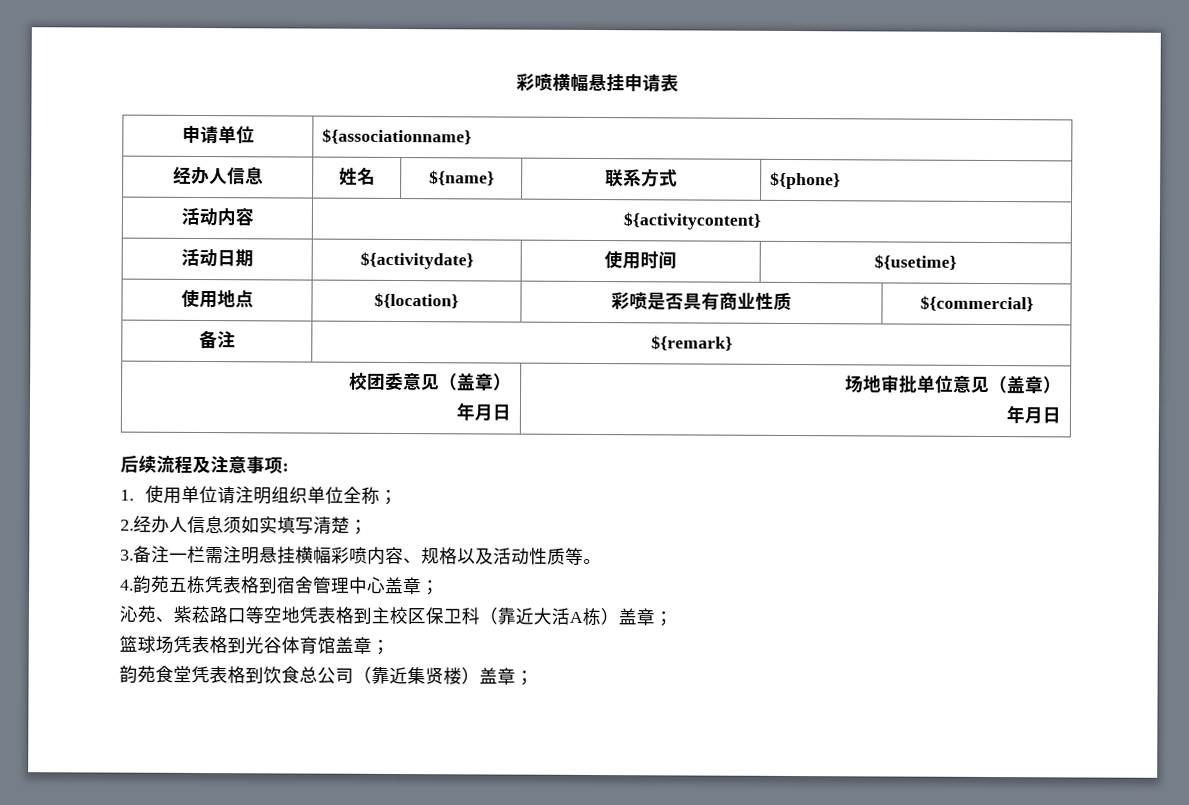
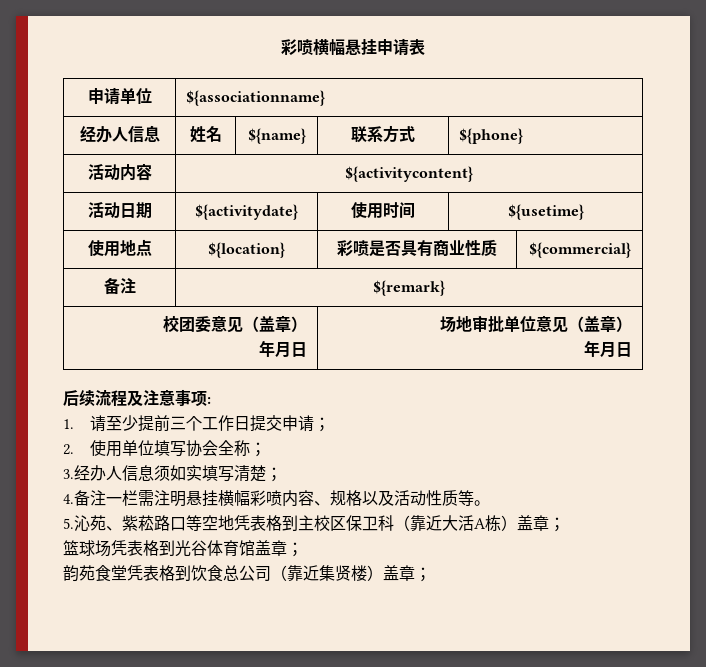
- 1.使用单位请注明组织单位全称；
+ 1.请至少提前三个工作日提交申请；
+ 2.使用单位填写协会全称；
- 2.经办人信息须如实填写清楚；
+ 3.经办人信息须如实填写清楚；
- 3.备注一栏需注明悬挂横幅彩喷内容、规格以及活动性质等。
+ 4.备注一栏需注明悬挂横幅彩喷内容、规格以及活动性质等。
- 4.韵苑五栋凭表格到宿舍管理中心盖章；
- 沁苑、紫菘路口等空地凭表格到主校区保卫科（靠近大活A栋）盖章；
+ 5.沁苑、紫菘路口等空地凭表格到主校区保卫科（靠近大活A栋）盖章；

